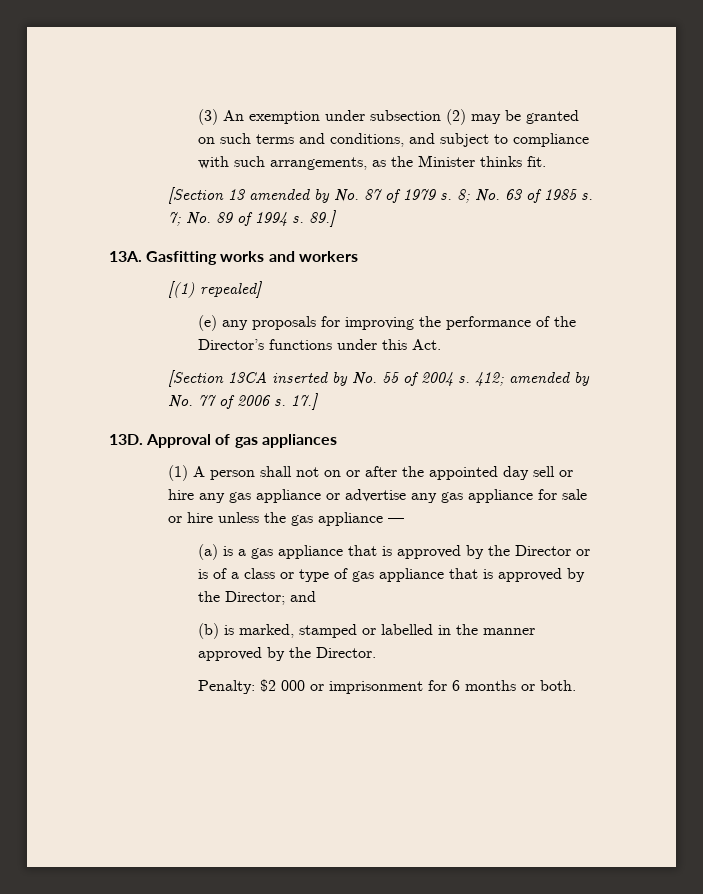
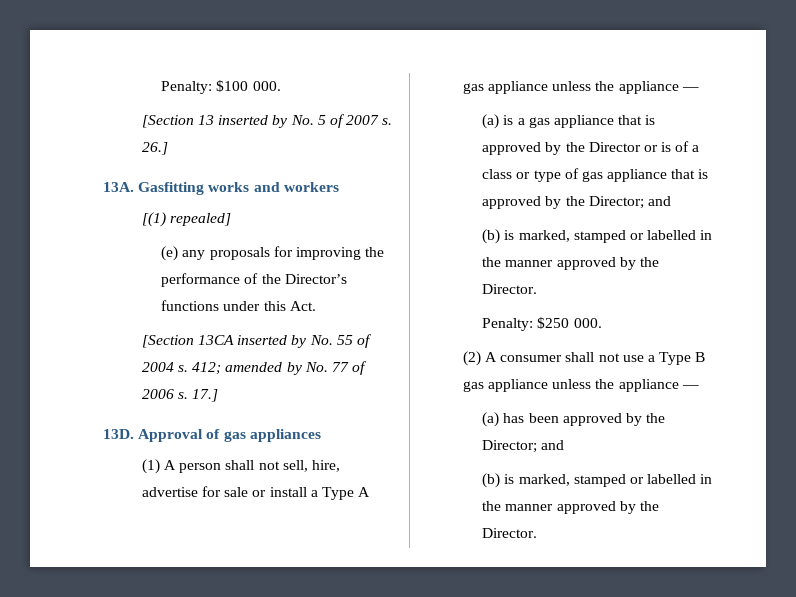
- (3) An exemption under subsection (2) may be granted on such terms and conditions, and subject to compliance with such arrangements, as the Minister thinks fit.
+ Penalty: $100 000.
- [Section 13 amended by No. 87 of 1979 s. 8; No. 63 of 1985 s. 7; No. 89 of 1994 s. 89.]
+ [Section 13 inserted by No. 5 of 2007 s. 26.]
- (1) A person shall not on or after the appointed day sell or hire any gas appliance or advertise any gas appliance for sale or hire unless the gas appliance —
+ (1) A person shall not sell, hire, advertise for sale or install a Type A gas appliance unless the appliance —
- Penalty: $2 000 or imprisonment for 6 months or both.
+ Penalty: $250 000.
+ (2) A consumer shall not use a Type B gas appliance unless the appliance —
+ (a) has been approved by the Director; and
+ (b) is marked, stamped or labelled in the manner approved by the Director.

